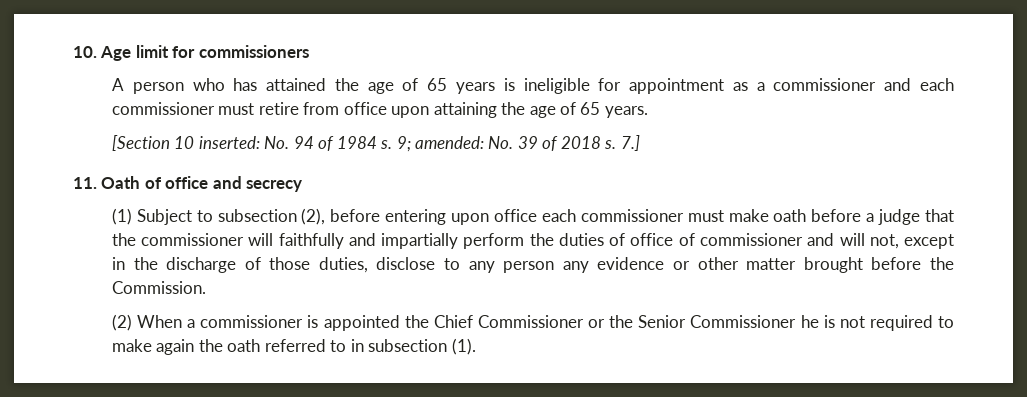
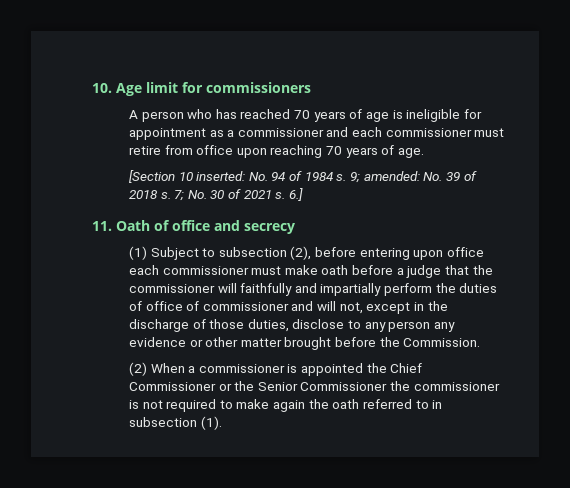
- A person who has attained the age of 65 years is ineligible for appointment as a commissioner and each commissioner must retire from office upon attaining the age of 65 years.
+ A person who has reached 70 years of age is ineligible for appointment as a commissioner and each commissioner must retire from office upon reaching 70 years of age.
- 7.]
+ 7; No. 30 of 2021 s. 6.]
- (2) When a commissioner is appointed the Chief Commissioner or the Senior Commissioner he is not required to make again the oath referred to in subsection (1).
+ (2) When a commissioner is appointed the Chief Commissioner or the Senior Commissioner the commissioner is not required to make again the oath referred to in subsection (1).

